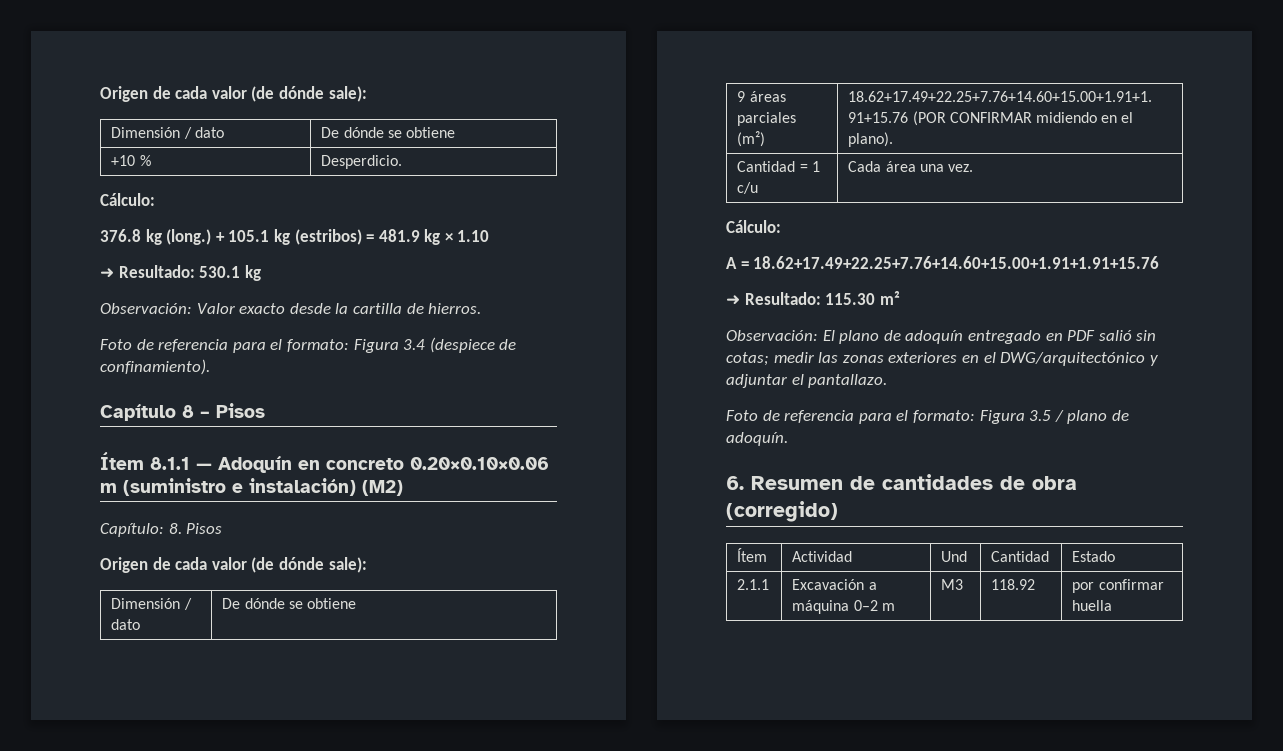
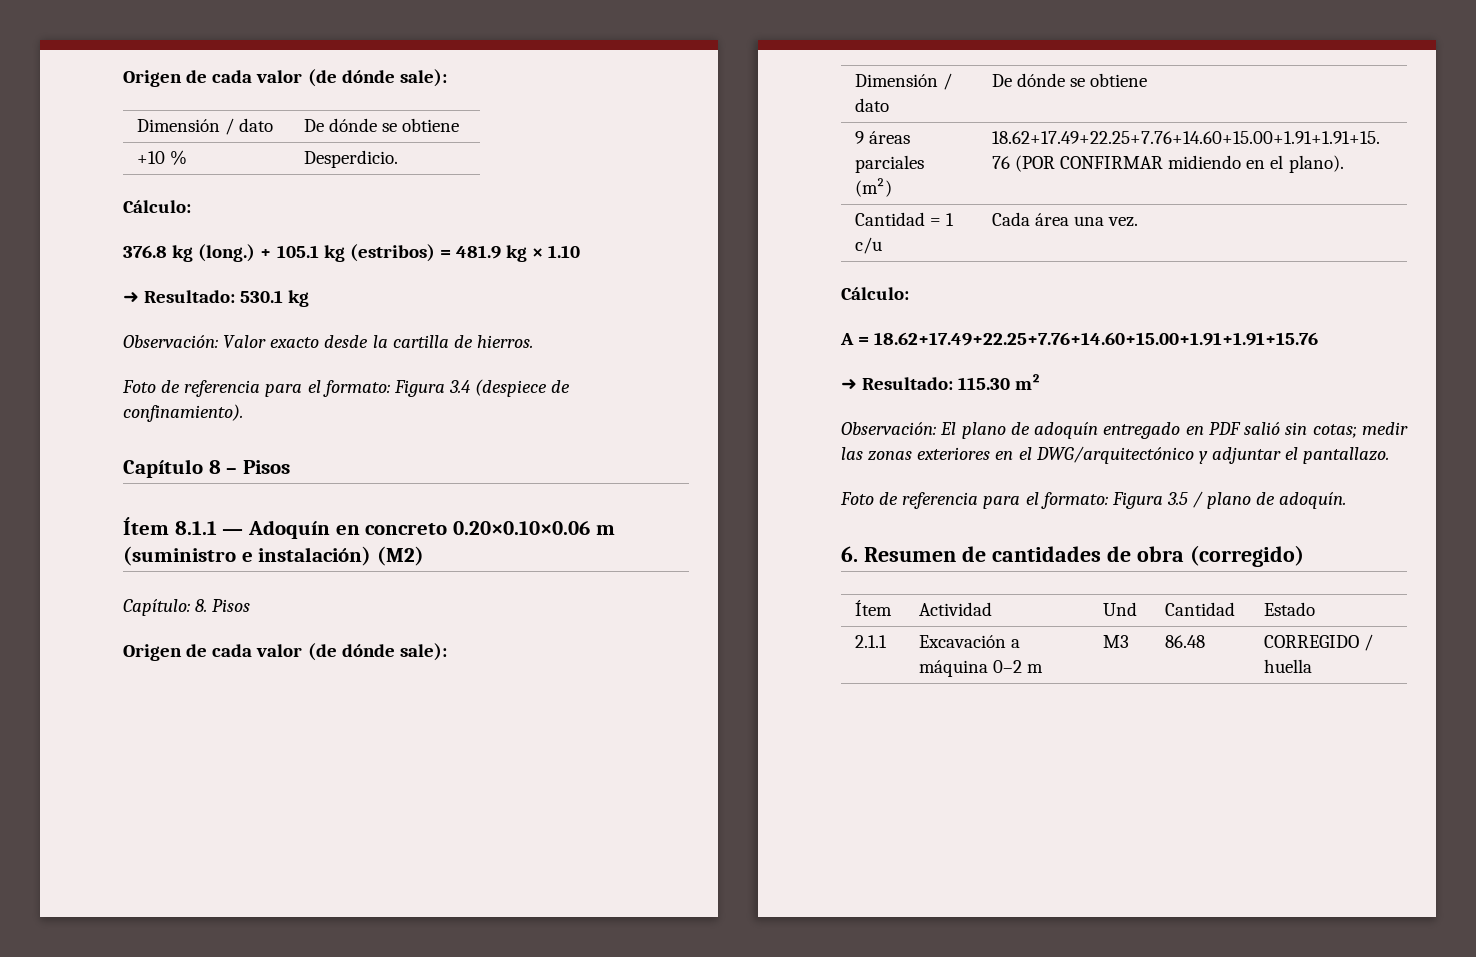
- 2.1.1 | Excavación a máquina 0–2 m | M3 | 118.92 | por confirmar huella
+ 2.1.1 | Excavación a máquina 0–2 m | M3 | 86.48 | CORREGIDO / huella

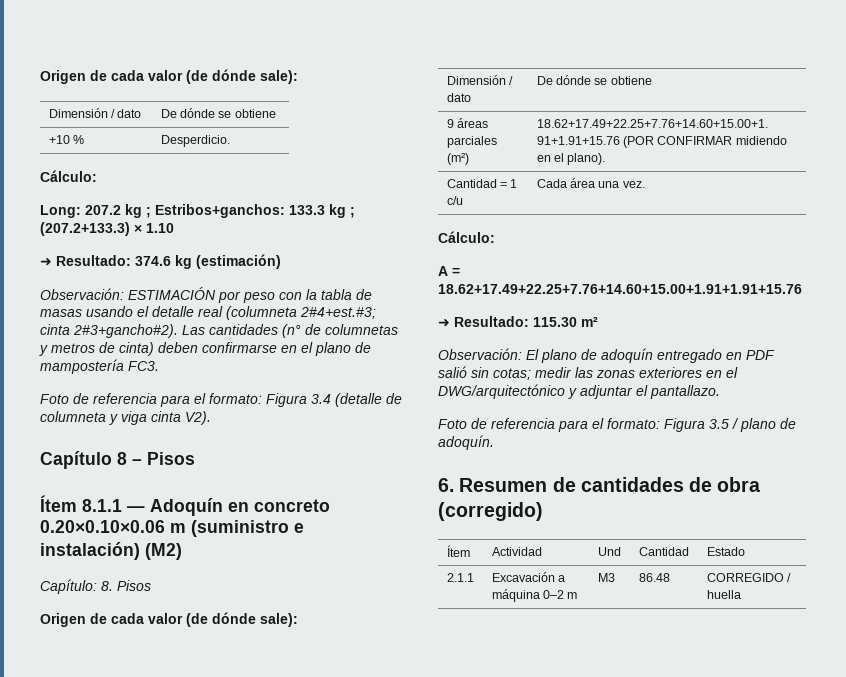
- 376.8 kg (long.) + 105.1 kg (estribos) = 481.9 kg × 1.10
+ Long: 207.2 kg ; Estribos+ganchos: 133.3 kg ; (207.2+133.3) × 1.10
- ➜ Resultado: 530.1 kg
- Observación: Valor exacto desde la cartilla de hierros.
+ ➜ Resultado: 374.6 kg (estimación)
+ Observación: ESTIMACIÓN por peso con la tabla de masas usando el detalle real (columneta 2#4+est.#3; cinta 2#3+gancho#2). Las cantidades (n° de columnetas y metros de cinta) deben confirmarse en el plano de mampostería FC3.
- Foto de referencia para el formato: Figura 3.4 (despiece de confinamiento).
+ Foto de referencia para el formato: Figura 3.4 (detalle de columneta y viga cinta V2).

